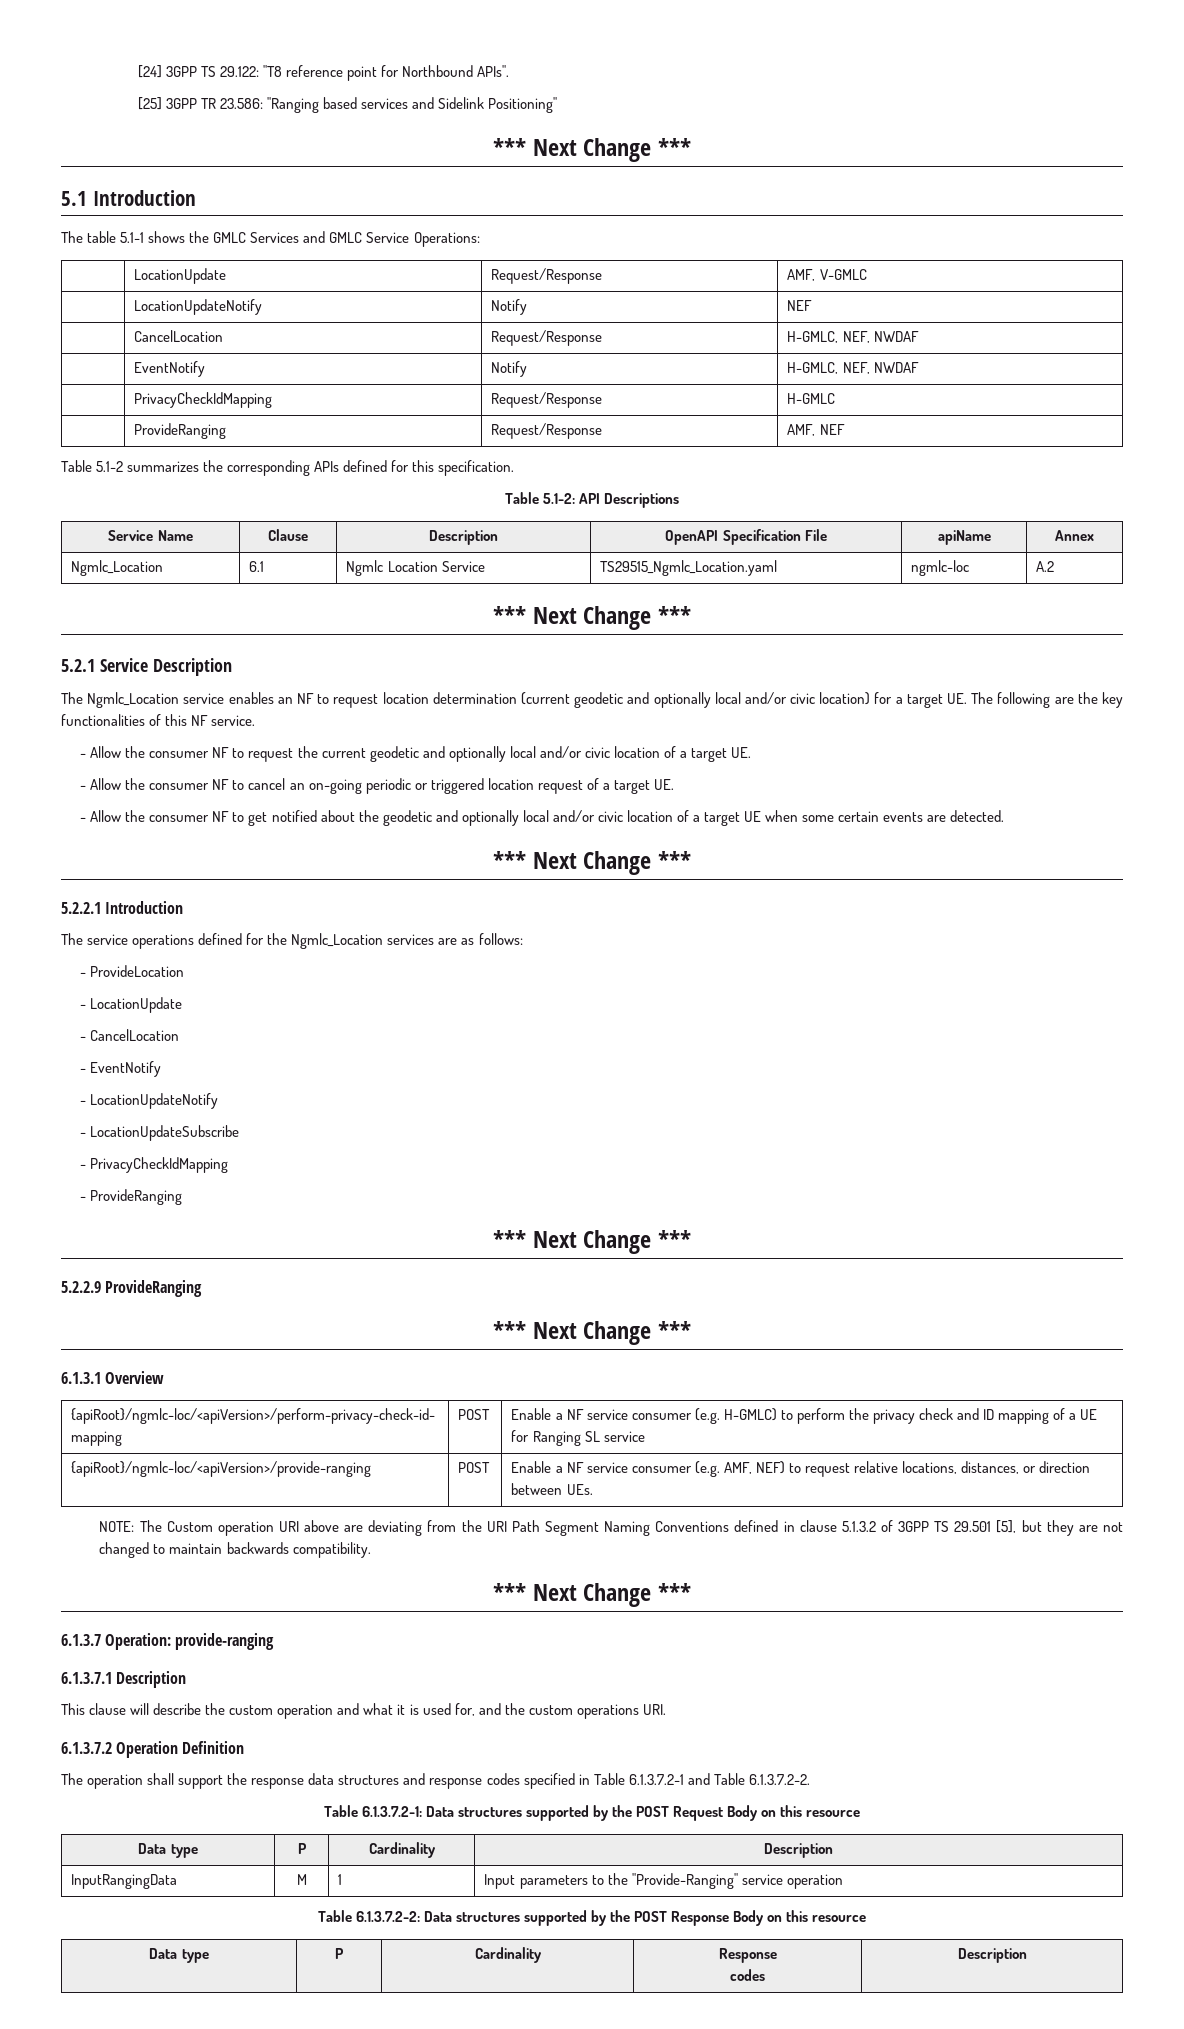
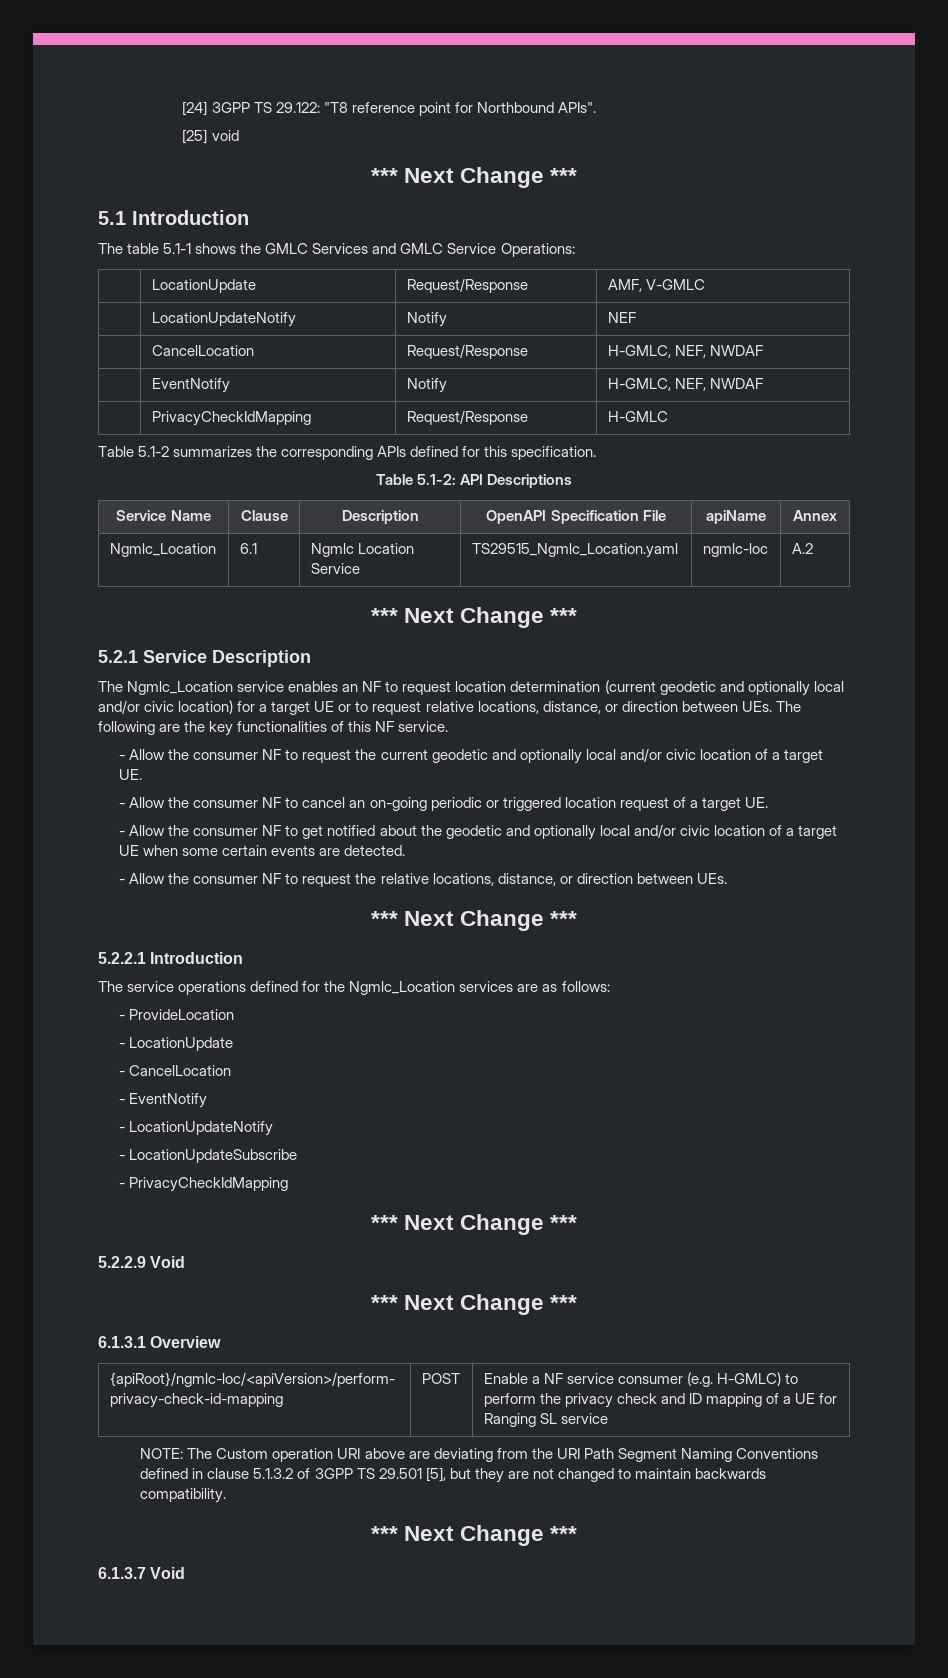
- [25] 3GPP TR 23.586: "Ranging based services and Sidelink Positioning"
+ [25] void
- | ProvideRanging | Request/Response | AMF, NEF
- The Ngmlc_Location service enables an NF to request location determination (current geodetic and optionally local and/or civic location) for a target UE. The following are the key functionalities of this NF service.
+ The Ngmlc_Location service enables an NF to request location determination (current geodetic and optionally local and/or civic location) for a target UE or to request relative locations, distance, or direction between UEs. The following are the key functionalities of this NF service.
+ - Allow the consumer NF to request the relative locations, distance, or direction between UEs.
- - ProvideRanging
- 5.2.2.9 ProvideRanging
+ 5.2.2.9 Void
- {apiRoot}/ngmlc-loc/<apiVersion>/provide-ranging | POST | Enable a NF service consumer (e.g. AMF, NEF) to request relative locations, distances, or direction between UEs.
- 6.1.3.7 Operation: provide-ranging
- 6.1.3.7.1 Description
- This clause will describe the custom operation and what it is used for, and the custom operations URI.
- 6.1.3.7.2 Operation Definition
- The operation shall support the response data structures and response codes specified in Table 6.1.3.7.2-1 and Table 6.1.3.7.2-2.
- Table 6.1.3.7.2-1: Data structures supported by the POST Request Body on this resource
- Data type | P | Cardinality | Description
- InputRangingData | M | 1 | Input parameters to the "Provide-Ranging" service operation
- Table 6.1.3.7.2-2: Data structures supported by the POST Response Body on this resource
- Data type | P | Cardinality | Response
- codes | Description
+ 6.1.3.7 Void

